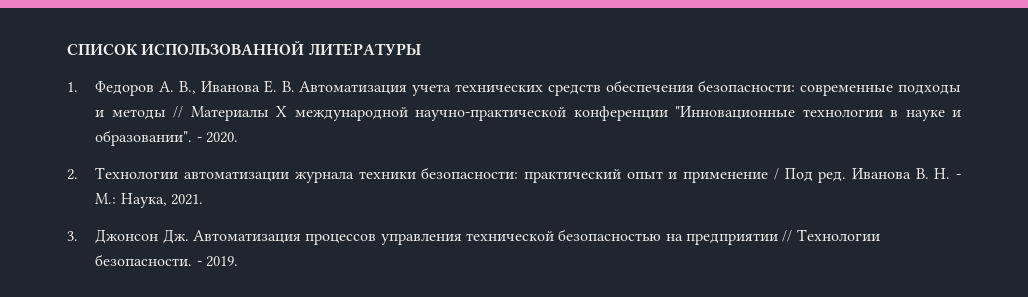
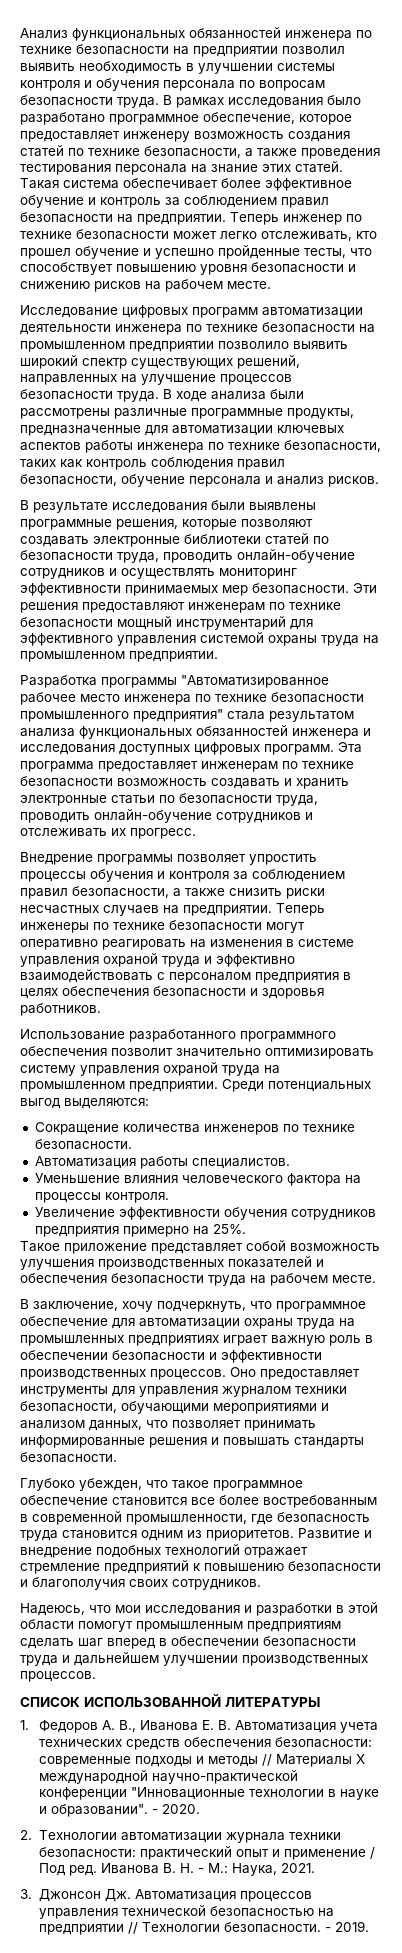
+ Анализ функциональных обязанностей инженера по технике безопасности на предприятии позволил выявить необходимость в улучшении системы контроля и обучения персонала по вопросам безопасности труда. В рамках исследования было разработано программное обеспечение, которое предоставляет инженеру возможность создания статей по технике безопасности, а также проведения тестирования персонала на знание этих статей. Такая система обеспечивает более эффективное обучение и контроль за соблюдением правил безопасности на предприятии. Теперь инженер по технике безопасности может легко отслеживать, кто прошел обучение и успешно пройденные тесты, что способствует повышению уровня безопасности и снижению рисков на рабочем месте.
+ Исследование цифровых программ автоматизации деятельности инженера по технике безопасности на промышленном предприятии позволило выявить широкий спектр существующих решений, направленных на улучшение процессов безопасности труда. В ходе анализа были рассмотрены различные программные продукты, предназначенные для автоматизации ключевых аспектов работы инженера по технике безопасности, таких как контроль соблюдения правил безопасности, обучение персонала и анализ рисков.
+ В результате исследования были выявлены программные решения, которые позволяют создавать электронные библиотеки статей по безопасности труда, проводить онлайн-обучение сотрудников и осуществлять мониторинг эффективности принимаемых мер безопасности. Эти решения предоставляют инженерам по технике безопасности мощный инструментарий для эффективного управления системой охраны труда на промышленном предприятии.
+ Разработка программы "Автоматизированное рабочее место инженера по технике безопасности промышленного предприятия" стала результатом анализа функциональных обязанностей инженера и исследования доступных цифровых программ. Эта программа предоставляет инженерам по технике безопасности возможность создавать и хранить электронные статьи по безопасности труда, проводить онлайн-обучение сотрудников и отслеживать их прогресс.
+ Внедрение программы позволяет упростить процессы обучения и контроля за соблюдением правил безопасности, а также снизить риски несчастных случаев на предприятии. Теперь инженеры по технике безопасности могут оперативно реагировать на изменения в системе управления охраной труда и эффективно взаимодействовать с персоналом предприятия в целях обеспечения безопасности и здоровья работников.
+ Использование разработанного программного обеспечения позволит значительно оптимизировать систему управления охраной труда на промышленном предприятии. Среди потенциальных выгод выделяются:
+ Сокращение количества инженеров по технике безопасности.
+ Автоматизация работы специалистов.
+ Уменьшение влияния человеческого фактора на процессы контроля.
+ Увеличение эффективности обучения сотрудников предприятия примерно на 25%.
+ Такое приложение представляет собой возможность улучшения производственных показателей и обеспечения безопасности труда на рабочем месте.
+ В заключение, хочу подчеркнуть, что программное обеспечение для автоматизации охраны труда на промышленных предприятиях играет важную роль в обеспечении безопасности и эффективности производственных процессов. Оно предоставляет инструменты для управления журналом техники безопасности, обучающими мероприятиями и анализом данных, что позволяет принимать информированные решения и повышать стандарты безопасности.
+ Глубоко убежден, что такое программное обеспечение становится все более востребованным в современной промышленности, где безопасность труда становится одним из приоритетов. Развитие и внедрение подобных технологий отражает стремление предприятий к повышению безопасности и благополучия своих сотрудников.
+ Надеюсь, что мои исследования и разработки в этой области помогут промышленным предприятиям сделать шаг вперед в обеспечении безопасности труда и дальнейшем улучшении производственных процессов.

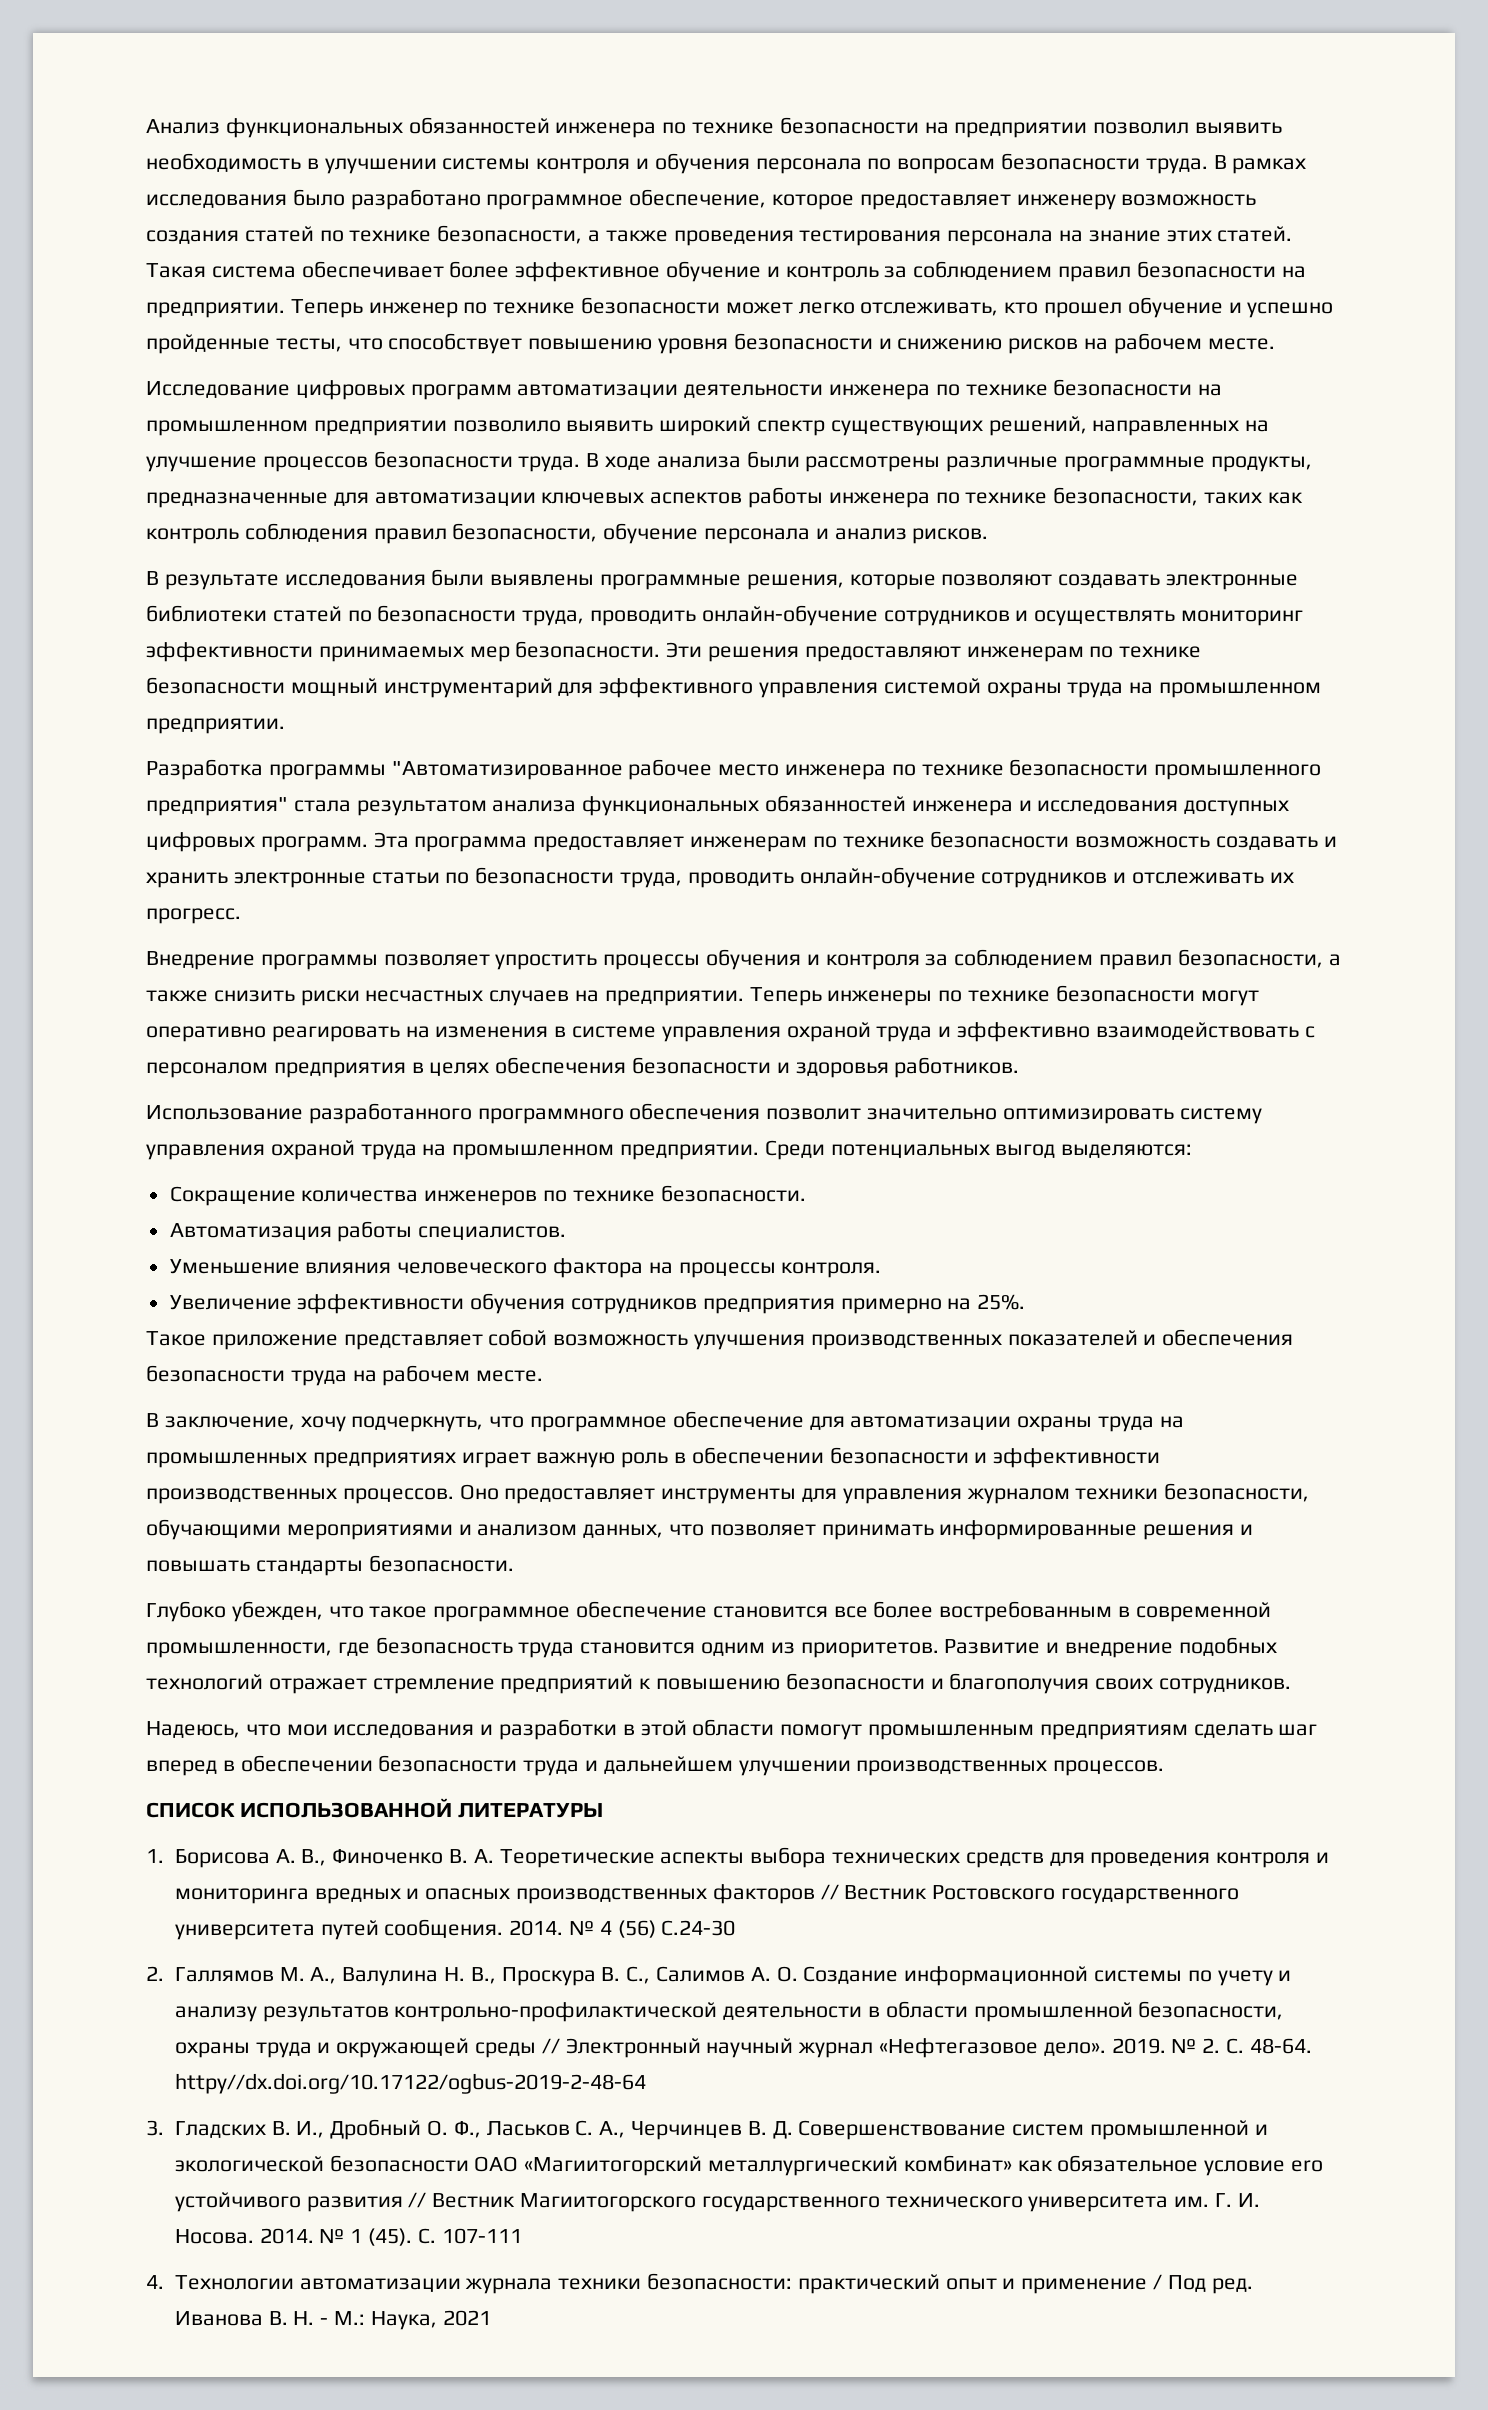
- 1. Федоров А. В., Иванова Е. В. Автоматизация учета технических средств обеспечения безопасности: современные подходы и методы // Материалы X международной научно-практической конференции "Инновационные технологии в науке и образовании". - 2020.
- 2. Технологии автоматизации журнала техники безопасности: практический опыт и применение / Под ред.
+ 1. Борисова А. В., Финоченко В. А. Теоретические аспекты выбора технических средств для проведения контроля и мониторинга вредных и опасных производственных факторов // Вестник Ростовского государственного университета путей сообщения. 2014. № 4 (56) C.24-30
+ 2. Галлямов М. A., Валулина Н. B., Проскура В. C., Салимов А. О. Создание информационной системы по учету и анализу результатов контрольно-профилактической деятельности в области промышленной безопасности, охраны труда и окружающей среды // Электронный научный журнал «Нефтегазовое дело». 2019. № 2. С. 48-64. httpy//dx.doi.org/10.17122/ogbus-2019-2-48-64
+ 3. Гладских В. И., Дробный О. Ф., Ласьков С. A., Черчинцев В. Д. Совершенствование систем промышленной и экологической безопасности ОАО «Магиитогорский металлургический комбинат» как обязательное условие ero устойчивого развития // Вестник Магиитогорского государственного технического университета им. Г. И. Носова. 2014. № 1 (45). С. 107-111
+ 4. Технологии автоматизации журнала техники безопасности: практический опыт и применение / Под ред.
- Иванова В. Н. - М.: Наука, 2021.
- 3. Джонсон Дж. Автоматизация процессов управления технической безопасностью на предприятии // Технологии безопасности. - 2019.
+ Иванова В. Н. - М.: Наука, 2021

